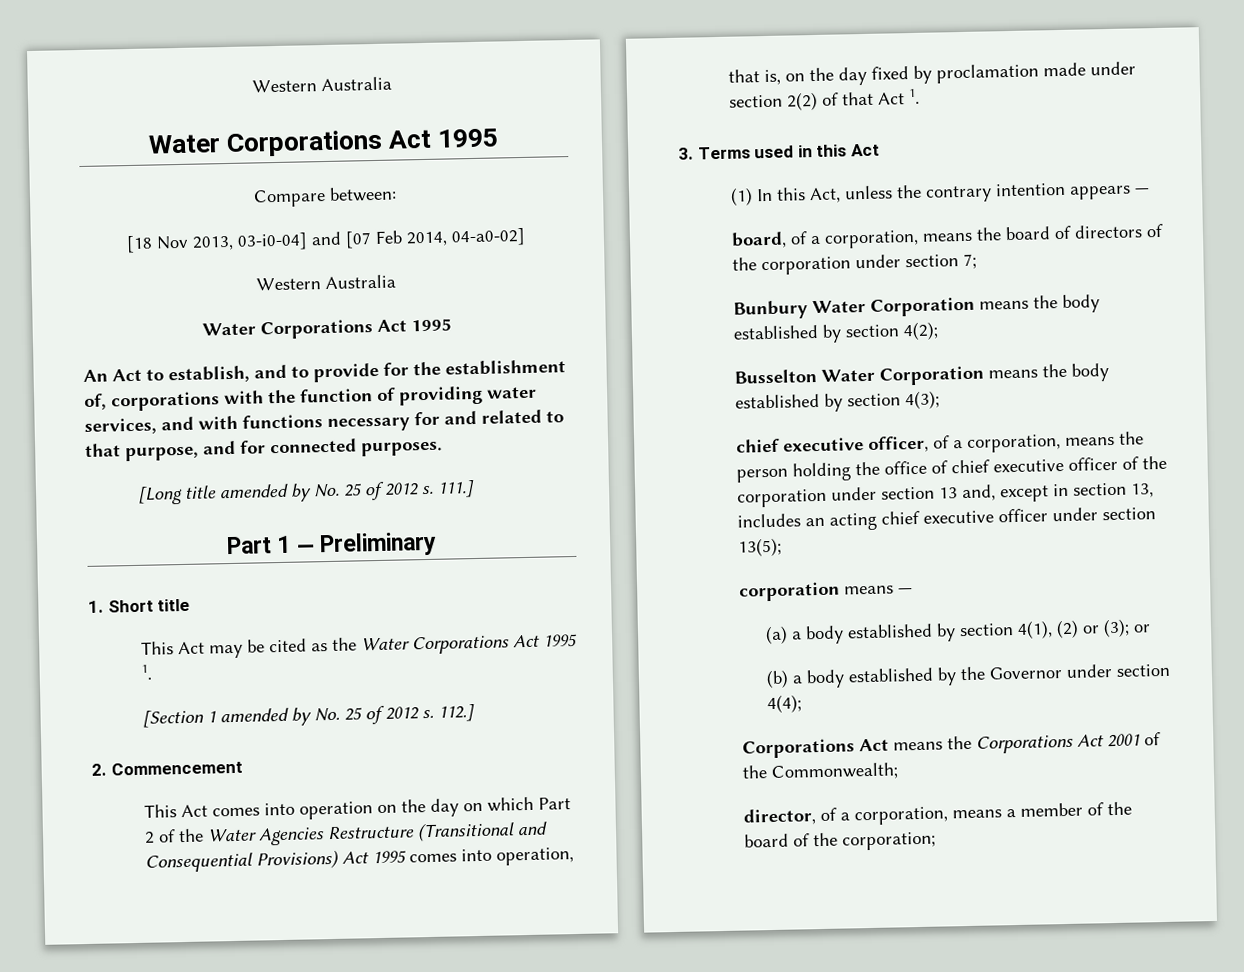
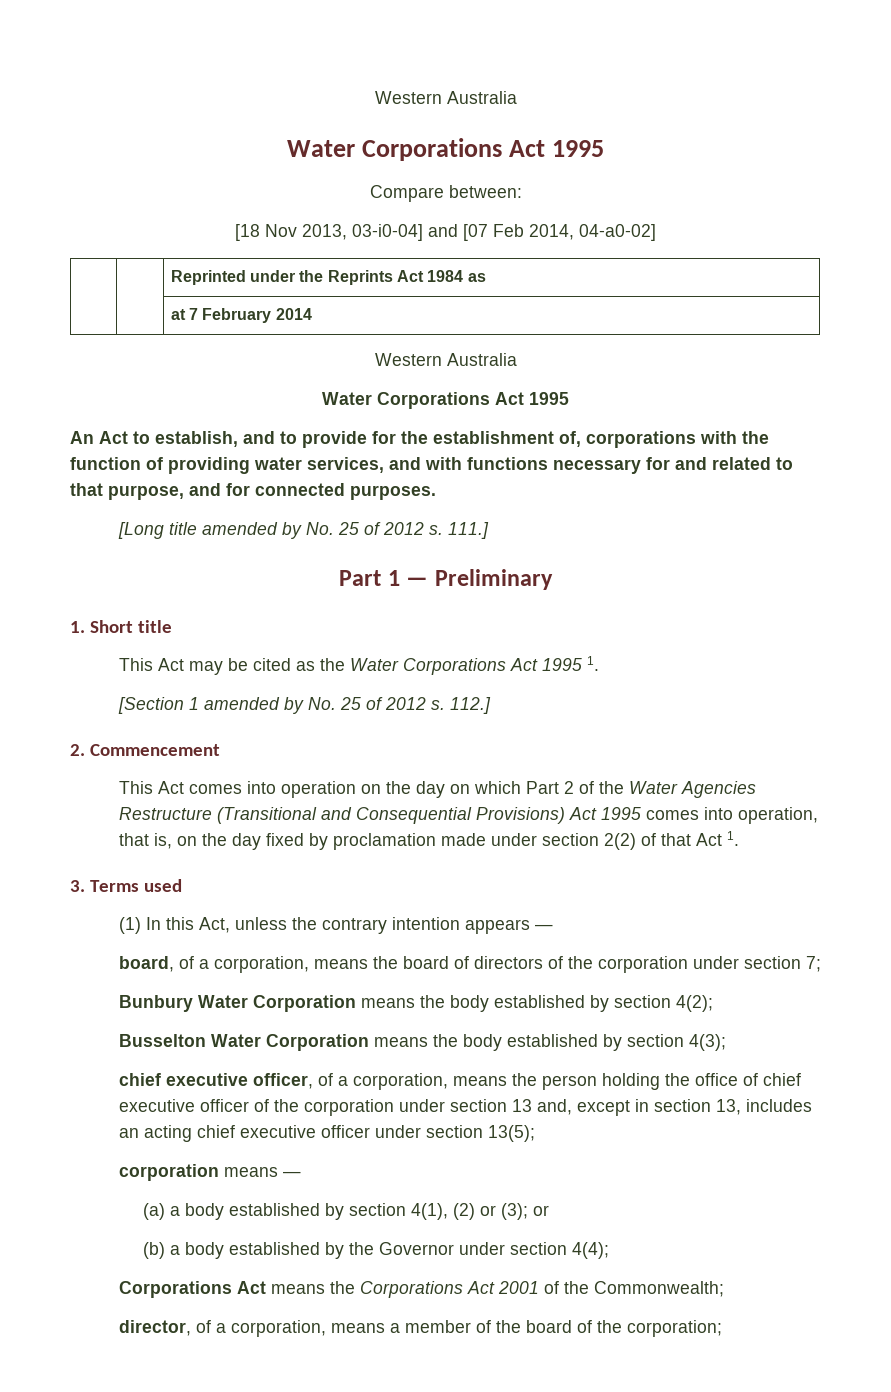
+ | | Reprinted under the Reprints Act 1984 as
+ | | at 7 February 2014
- 3. Terms used in this Act
+ 3. Terms used

